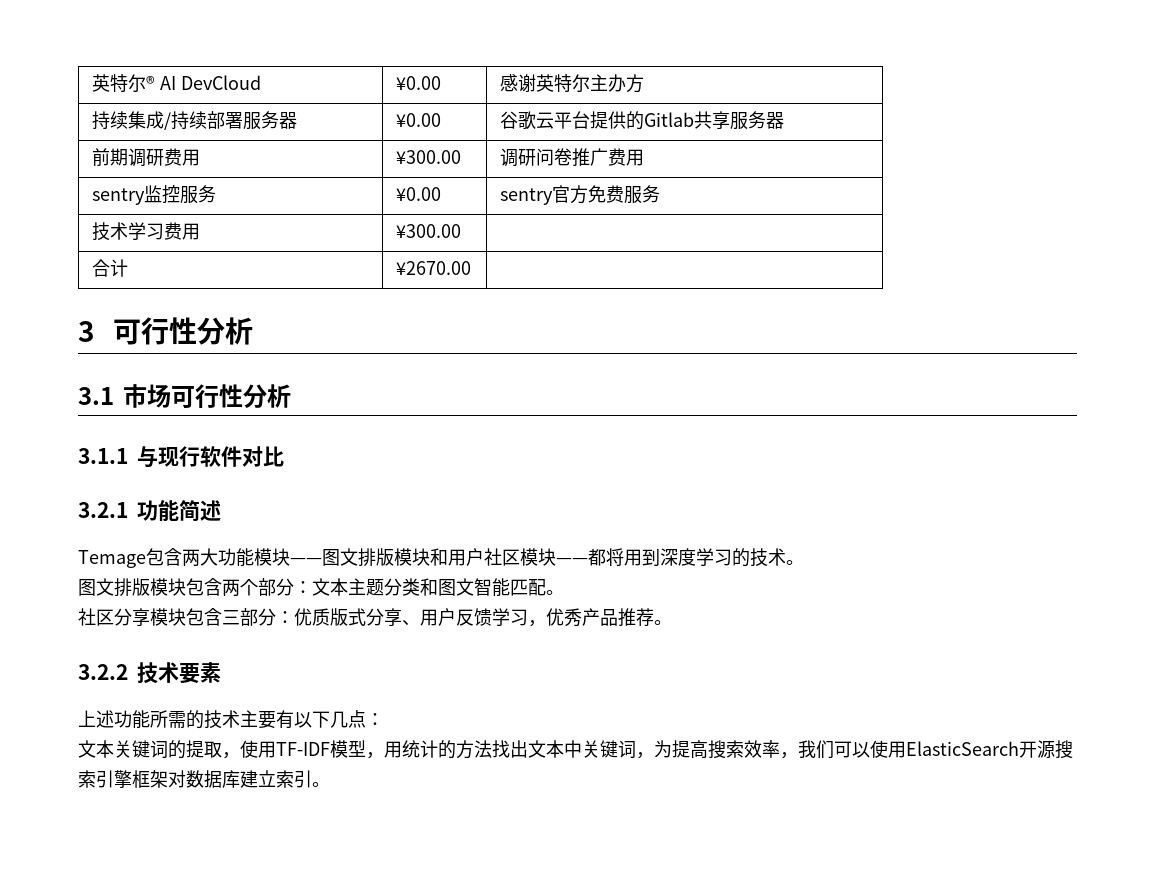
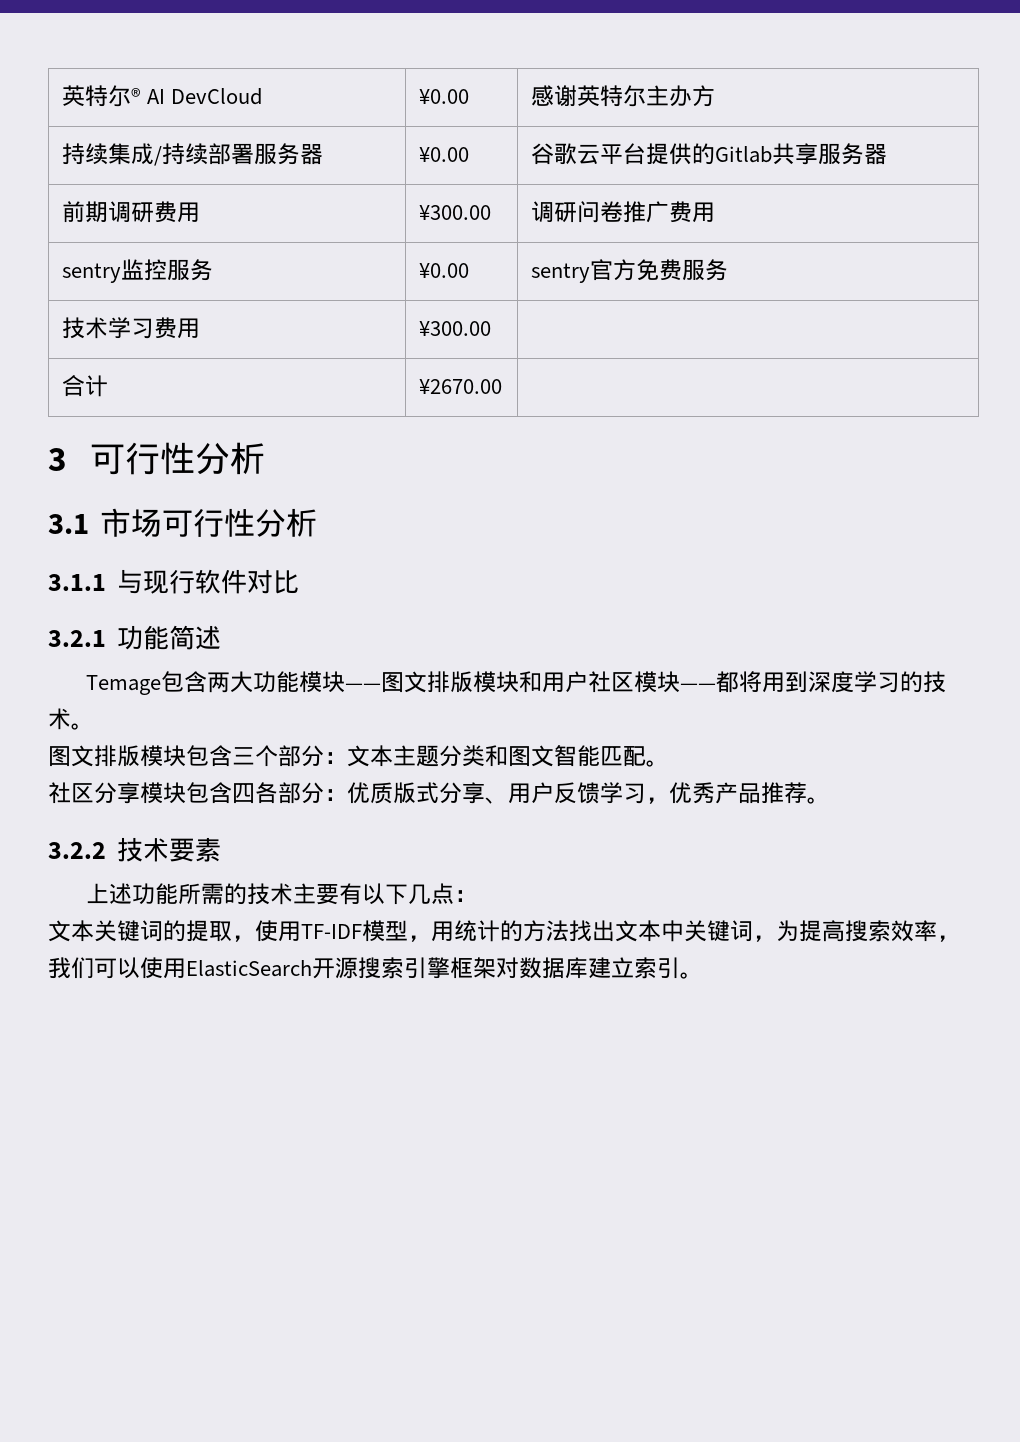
- 图文排版模块包含两个部分：文本主题分类和图文智能匹配。
+ 图文排版模块包含三个部分：文本主题分类和图文智能匹配。
- 社区分享模块包含三部分：优质版式分享、用户反馈学习，优秀产品推荐。
+ 社区分享模块包含四各部分：优质版式分享、用户反馈学习，优秀产品推荐。

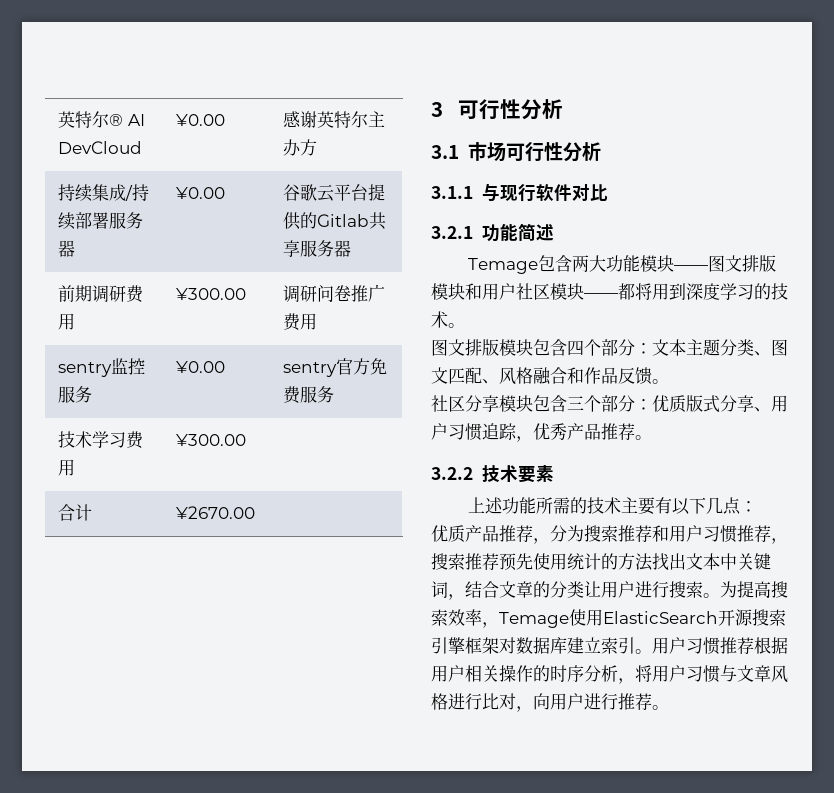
- 图文排版模块包含三个部分：文本主题分类和图文智能匹配。
+ 图文排版模块包含四个部分：文本主题分类、图文匹配、风格融合和作品反馈。
- 社区分享模块包含四各部分：优质版式分享、用户反馈学习，优秀产品推荐。
+ 社区分享模块包含三个部分：优质版式分享、用户习惯追踪，优秀产品推荐。
- 文本关键词的提取，使用TF-IDF模型，用统计的方法找出文本中关键词，为提高搜索效率，我们可以使用ElasticSearch开源搜索引擎框架对数据库建立索引。
+ 优质产品推荐，分为搜索推荐和用户习惯推荐，搜索推荐预先使用统计的方法找出文本中关键词，结合文章的分类让用户进行搜索。为提高搜索效率，Temage使用ElasticSearch开源搜索引擎框架对数据库建立索引。
+ 用户习惯推荐根据用户相关操作的时序分析，将用户习惯与文章风格进行比对，向用户进行推荐。

